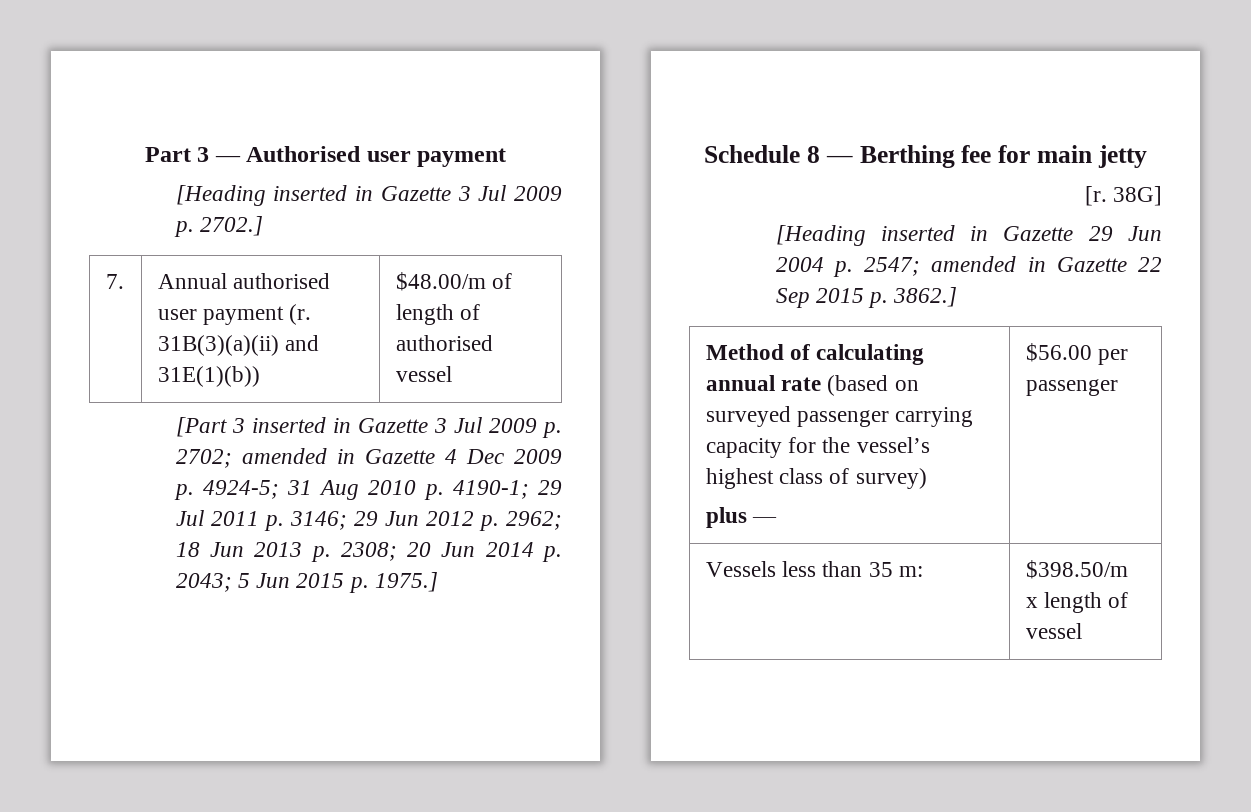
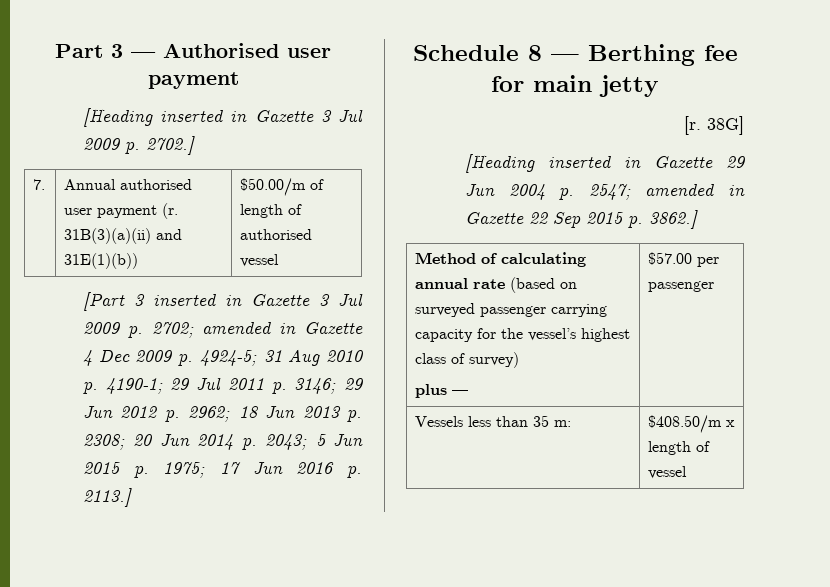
- 7. | Annual authorised user payment (r. 31B(3)(a)(ii) and 31E(1)(b)) | $48.00/m of length of authorised vessel
+ 7. | Annual authorised user payment (r. 31B(3)(a)(ii) and 31E(1)(b)) | $50.00/m of length of authorised vessel
- [Part 3 inserted in Gazette 3 Jul 2009 p. 2702; amended in Gazette 4 Dec 2009 p. 4924-5; 31 Aug 2010 p. 4190-1; 29 Jul 2011 p. 3146; 29 Jun 2012 p. 2962; 18 Jun 2013 p. 2308; 20 Jun 2014 p. 2043; 5 Jun 2015 p. 1975.]
+ [Part 3 inserted in Gazette 3 Jul 2009 p. 2702; amended in Gazette 4 Dec 2009 p. 4924-5; 31 Aug 2010 p. 4190-1; 29 Jul 2011 p. 3146; 29 Jun 2012 p. 2962; 18 Jun 2013 p. 2308; 20 Jun 2014 p. 2043; 5 Jun 2015 p. 1975; 17 Jun 2016 p. 2113.]
  Method of calculating annual rate (based on surveyed passenger carrying capacity for the vessel’s highest class of survey)
- plus — | $56.00 per passenger
+ plus — | $57.00 per passenger
- Vessels less than 35 m: | $398.50/m x length of vessel
+ Vessels less than 35 m: | $408.50/m x length of vessel

